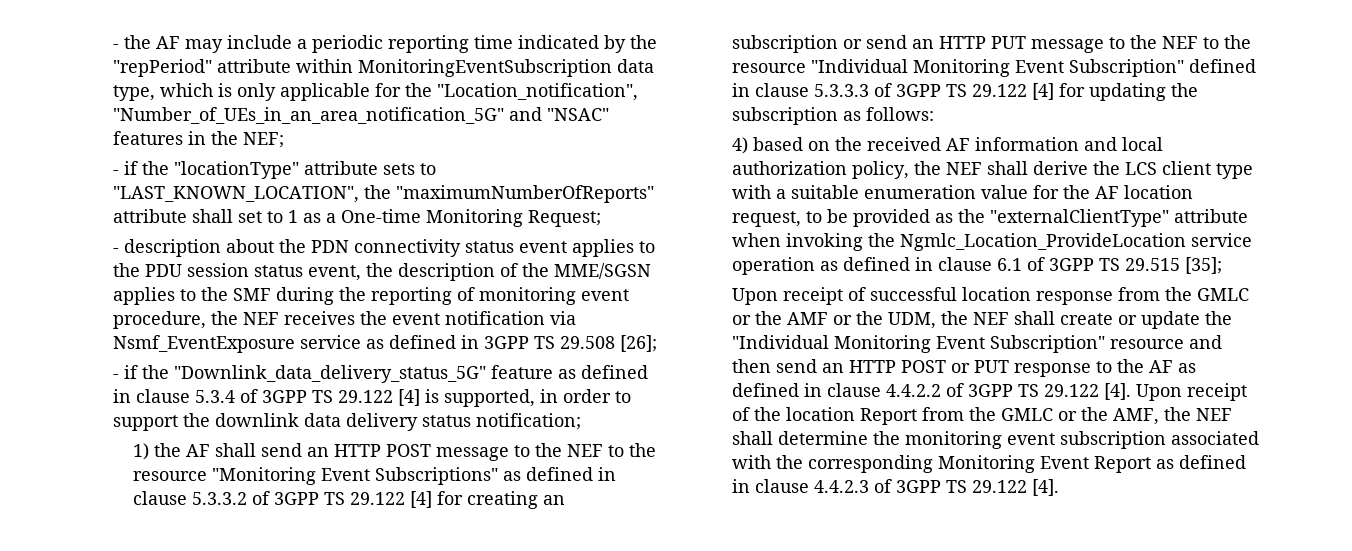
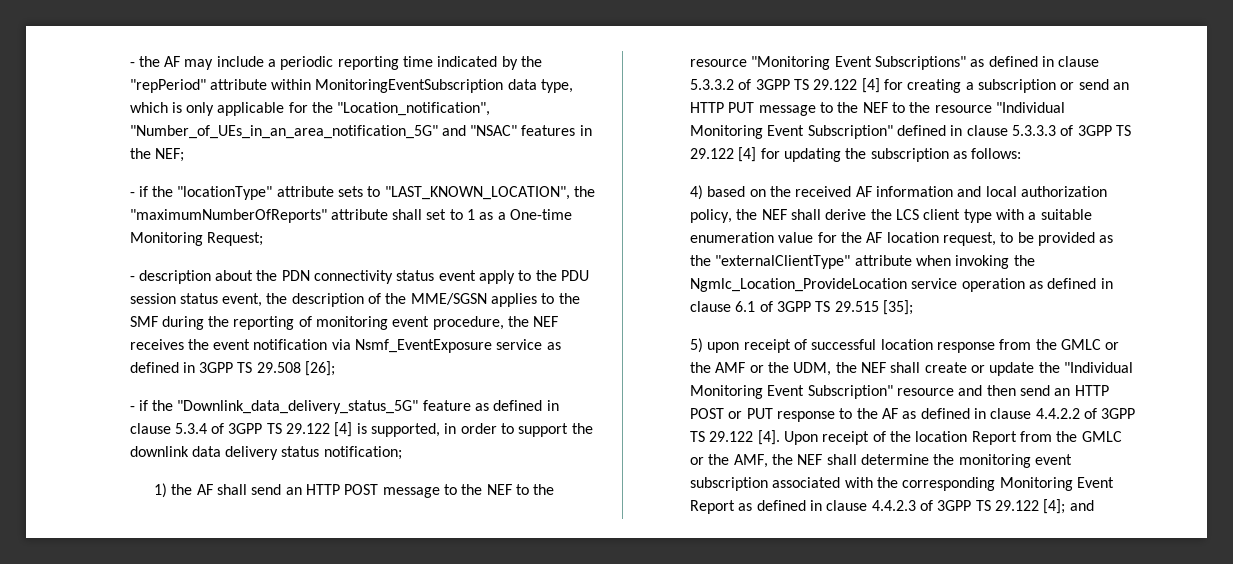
- - description about the PDN connectivity status event applies to the PDU session status event, the description of the MME/SGSN applies to the SMF during the reporting of monitoring event procedure, the NEF receives the event notification via Nsmf_EventExposure service as defined in 3GPP TS 29.508 [26];
+ - description about the PDN connectivity status event apply to the PDU session status event, the description of the MME/SGSN applies to the SMF during the reporting of monitoring event procedure, the NEF receives the event notification via Nsmf_EventExposure service as defined in 3GPP TS 29.508 [26];
- 1) the AF shall send an HTTP POST message to the NEF to the resource "Monitoring Event Subscriptions" as defined in clause 5.3.3.2 of 3GPP TS 29.122 [4] for creating an subscription or send an HTTP PUT message to the NEF to the resource "Individual Monitoring Event Subscription" defined in clause 5.3.3.3 of 3GPP TS 29.122 [4] for updating the subscription as follows:
+ 1) the AF shall send an HTTP POST message to the NEF to the resource "Monitoring Event Subscriptions" as defined in clause 5.3.3.2 of 3GPP TS 29.122 [4] for creating a subscription or send an HTTP PUT message to the NEF to the resource "Individual Monitoring Event Subscription" defined in clause 5.3.3.3 of 3GPP TS 29.122 [4] for updating the subscription as follows:
- Upon receipt of successful location response from the GMLC or the AMF or the UDM, the NEF shall create or update the "Individual Monitoring Event Subscription" resource and then send an HTTP POST or PUT response to the AF as defined in clause 4.4.2.2 of 3GPP TS 29.122 [4].
+ 5) upon receipt of successful location response from the GMLC or the AMF or the UDM, the NEF shall create or update the "Individual Monitoring Event Subscription" resource and then send an HTTP POST or PUT response to the AF as defined in clause 4.4.2.2 of 3GPP TS 29.122 [4].
- Upon receipt of the location Report from the GMLC or the AMF, the NEF shall determine the monitoring event subscription associated with the corresponding Monitoring Event Report as defined in clause 4.4.2.3 of 3GPP TS 29.122 [4].
+ Upon receipt of the location Report from the GMLC or the AMF, the NEF shall determine the monitoring event subscription associated with the corresponding Monitoring Event Report as defined in clause 4.4.2.3 of 3GPP TS 29.122 [4]; and

